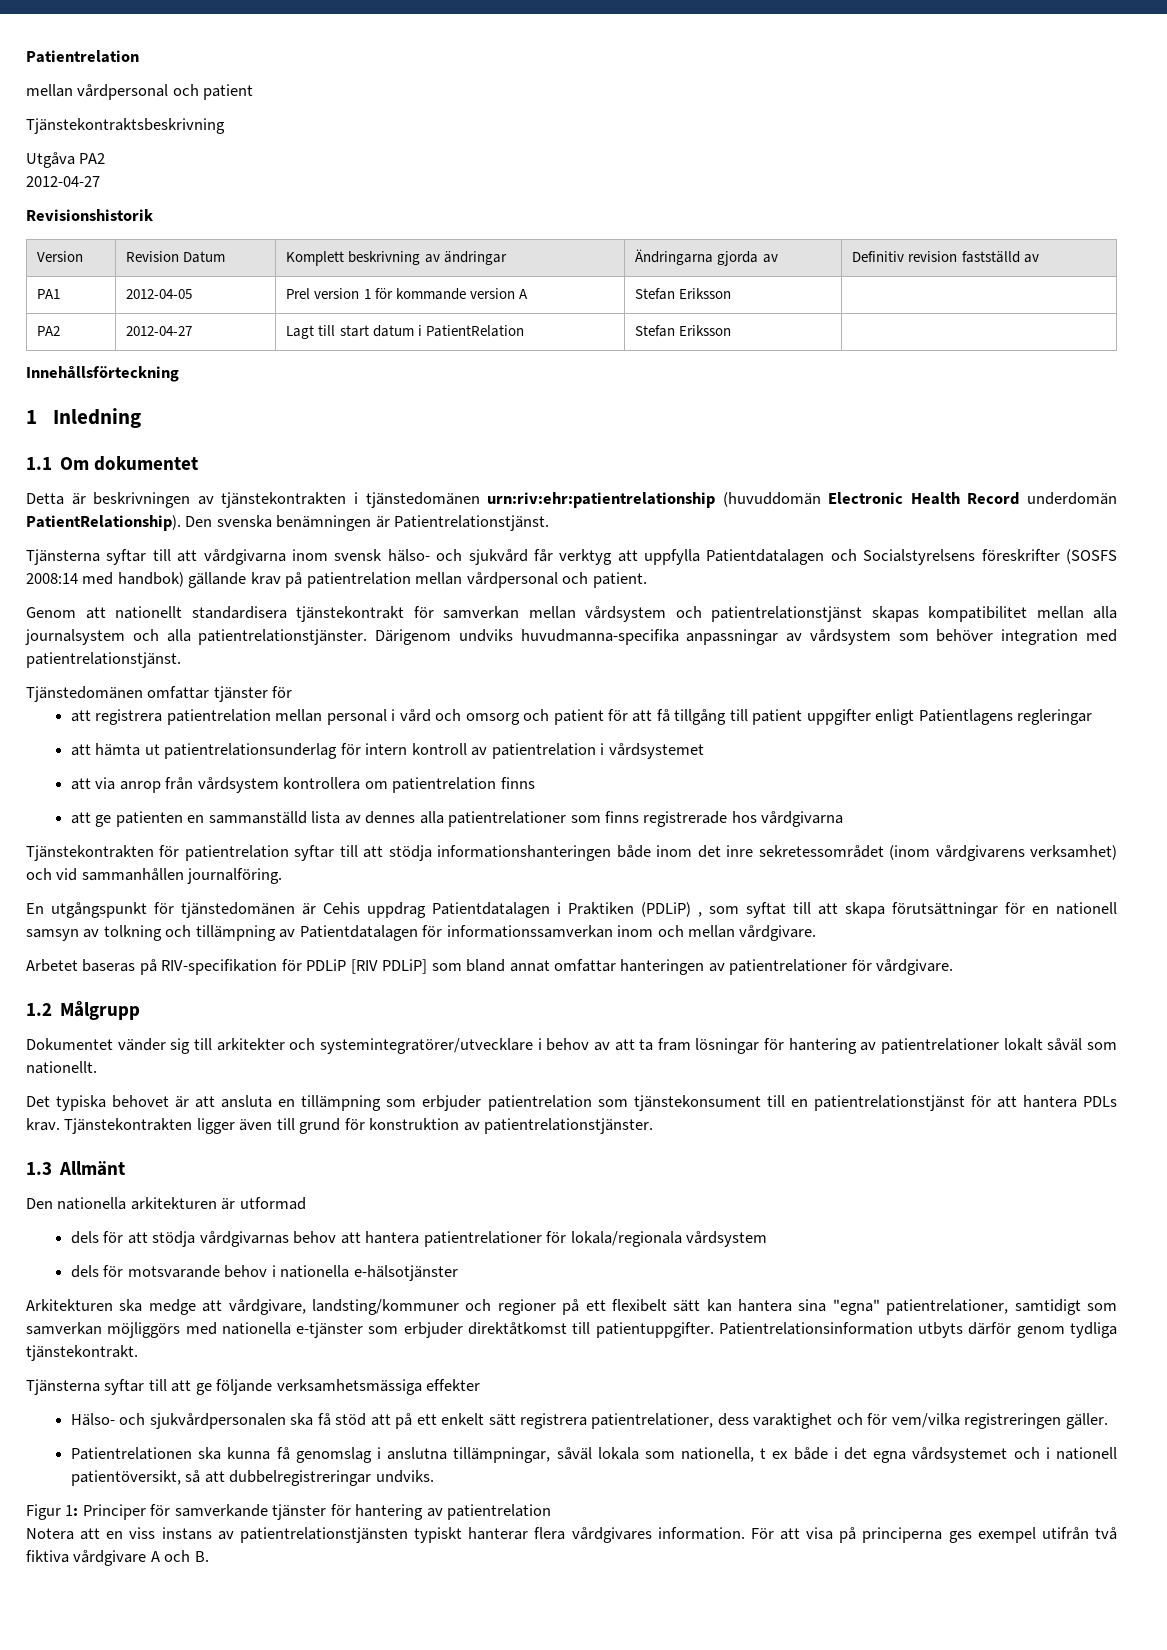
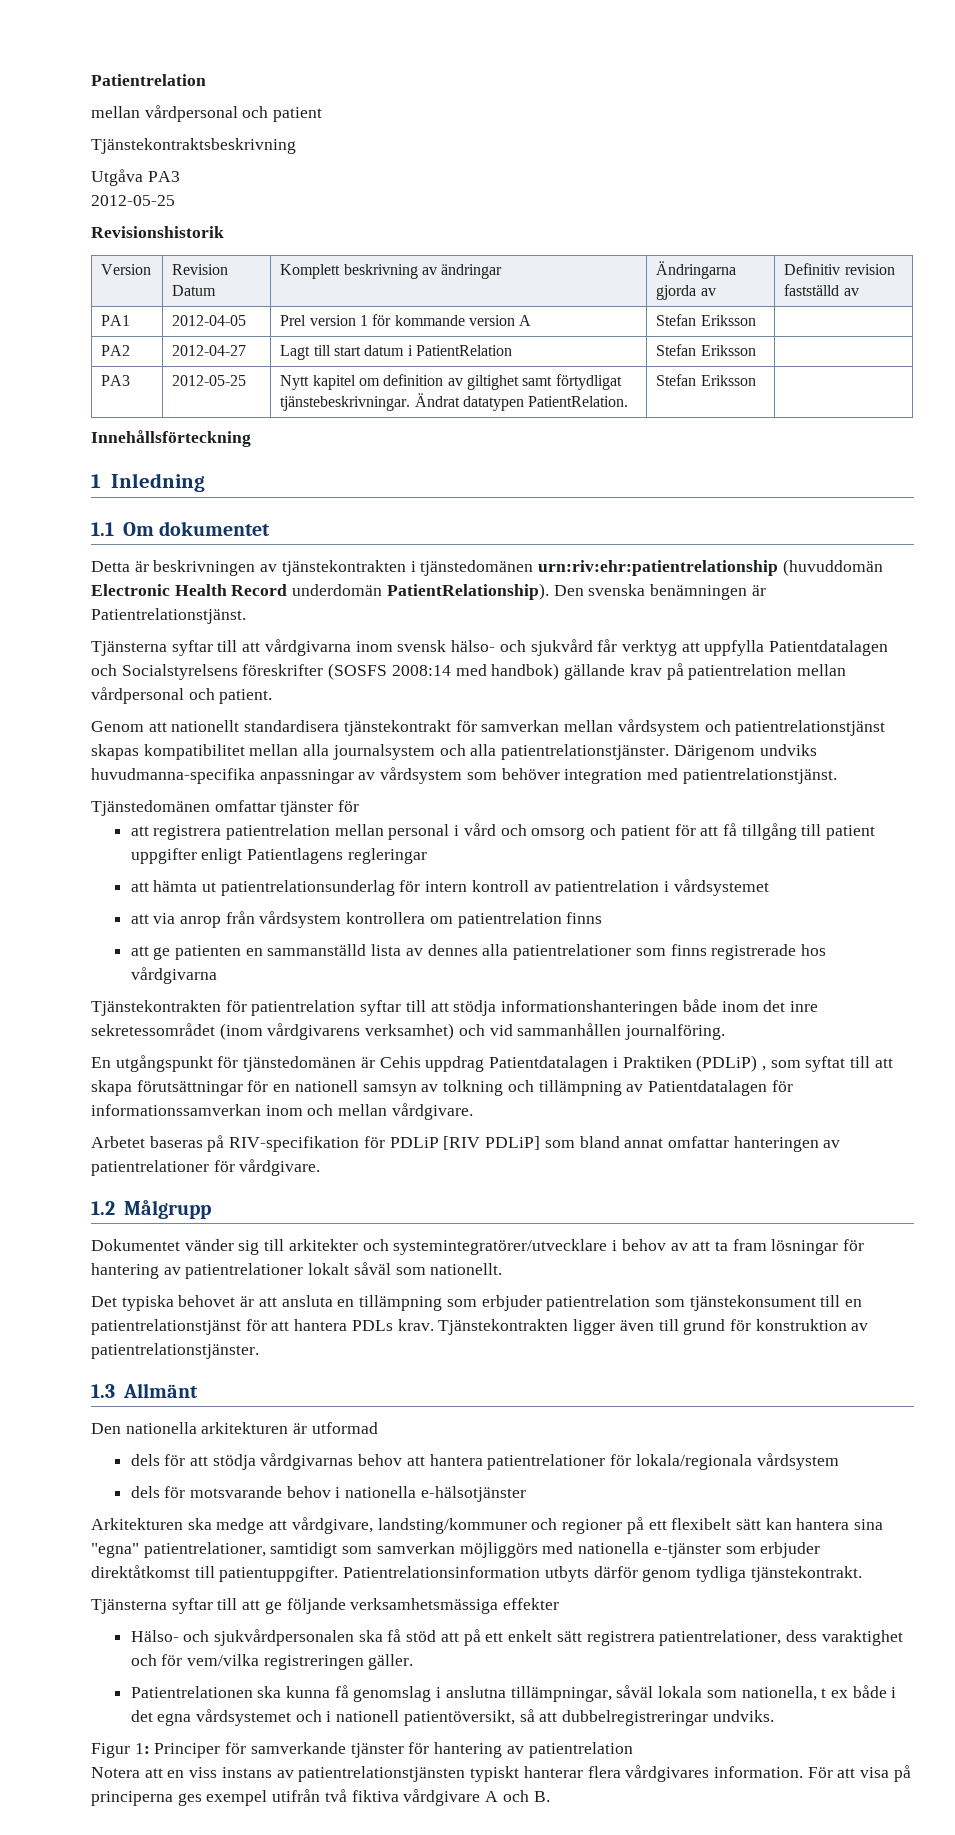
- Utgåva PA2
- 2012-04-27
+ Utgåva PA3
+ 2012-05-25
+ PA3 | 2012-05-25 | Nytt kapitel om definition av giltighet samt förtydligat tjänstebeskrivningar. Ändrat datatypen PatientRelation. | Stefan Eriksson |

